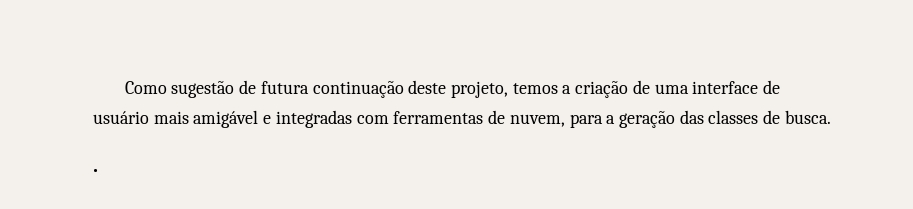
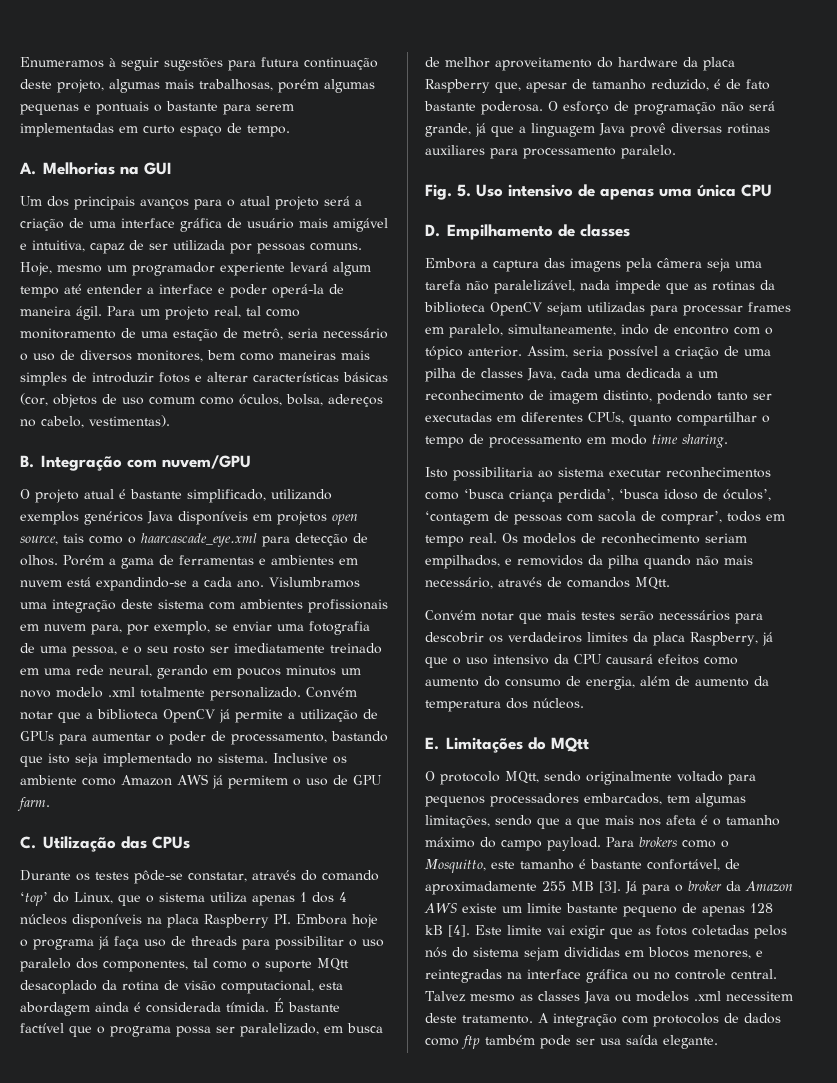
- Como sugestão de futura continuação deste projeto, temos a criação de uma interface de usuário mais amigável e integradas com ferramentas de nuvem, para a geração das classes de busca.
- .
+ Enumeramos à seguir sugestões para futura continuação deste projeto, algumas mais trabalhosas, porém algumas pequenas e pontuais o bastante para serem implementadas em curto espaço de tempo.
+ A. Melhorias na GUI
+ Um dos principais avanços para o atual projeto será a criação de uma interface gráfica de usuário mais amigável e intuitiva, capaz de ser utilizada por pessoas comuns. Hoje, mesmo um programador experiente levará algum tempo até entender a interface e poder operá-la de maneira ágil. Para um projeto real, tal como monitoramento de uma estação de metrô, seria necessário o uso de diversos monitores, bem como maneiras mais simples de introduzir fotos e alterar características básicas (cor, objetos de uso comum como óculos, bolsa, adereços no cabelo, vestimentas).
+ B. Integração com nuvem/GPU
+ O projeto atual é bastante simplificado, utilizando exemplos genéricos Java disponíveis em projetos open source, tais como o haarcascade_eye.xml para detecção de olhos. Porém a gama de ferramentas e ambientes em nuvem está expandindo-se a cada ano. Vislumbramos uma integração deste sistema com ambientes profissionais em nuvem para, por exemplo, se enviar uma fotografia de uma pessoa, e o seu rosto ser imediatamente treinado em uma rede neural, gerando em poucos minutos um novo modelo .xml totalmente personalizado. Convém notar que a biblioteca OpenCV já permite a utilização de GPUs para aumentar o poder de processamento, bastando que isto seja implementado no sistema. Inclusive os ambiente como Amazon AWS já permitem o uso de GPU farm.
+ C. Utilização das CPUs
+ Durante os testes pôde-se constatar, através do comando ‘top’ do Linux, que o sistema utiliza apenas 1 dos 4 núcleos disponíveis na placa Raspberry PI. Embora hoje o programa já faça uso de threads para possibilitar o uso paralelo dos componentes, tal como o suporte MQtt desacoplado da rotina de visão computacional, esta abordagem ainda é considerada tímida. É bastante factível que o programa possa ser paralelizado, em busca de melhor aproveitamento do hardware da placa Raspberry que, apesar de tamanho reduzido, é de fato bastante poderosa. O esforço de programação não será grande, já que a linguagem Java provê diversas rotinas auxiliares para processamento paralelo.
+ Fig. 5. Uso intensivo de apenas uma única CPU
+ D. Empilhamento de classes
+ Embora a captura das imagens pela câmera seja uma tarefa não paralelizável, nada impede que as rotinas da biblioteca OpenCV sejam utilizadas para processar frames em paralelo, simultaneamente, indo de encontro com o tópico anterior. Assim, seria possível a criação de uma pilha de classes Java, cada uma dedicada a um reconhecimento de imagem distinto, podendo tanto ser executadas em diferentes CPUs, quanto compartilhar o tempo de processamento em modo time sharing.
+ Isto possibilitaria ao sistema executar reconhecimentos como ‘busca criança perdida’, ‘busca idoso de óculos’, ‘contagem de pessoas com sacola de comprar’, todos em tempo real. Os modelos de reconhecimento seriam empilhados, e removidos da pilha quando não mais necessário, através de comandos MQtt.
+ Convém notar que mais testes serão necessários para descobrir os verdadeiros limites da placa Raspberry, já que o uso intensivo da CPU causará efeitos como aumento do consumo de energia, além de aumento da temperatura dos núcleos.
+ E. Limitações do MQtt
+ O protocolo MQtt, sendo originalmente voltado para pequenos processadores embarcados, tem algumas limitações, sendo que a que mais nos afeta é o tamanho máximo do campo payload. Para brokers como o Mosquitto, este tamanho é bastante confortável, de aproximadamente 255 MB [3]. Já para o broker da Amazon AWS existe um limite bastante pequeno de apenas 128 kB [4]. Este limite vai exigir que as fotos coletadas pelos nós do sistema sejam divididas em blocos menores, e reintegradas na interface gráfica ou no controle central. Talvez mesmo as classes Java ou modelos .xml necessitem deste tratamento. A integração com protocolos de dados como ftp também pode ser usa saída elegante.

